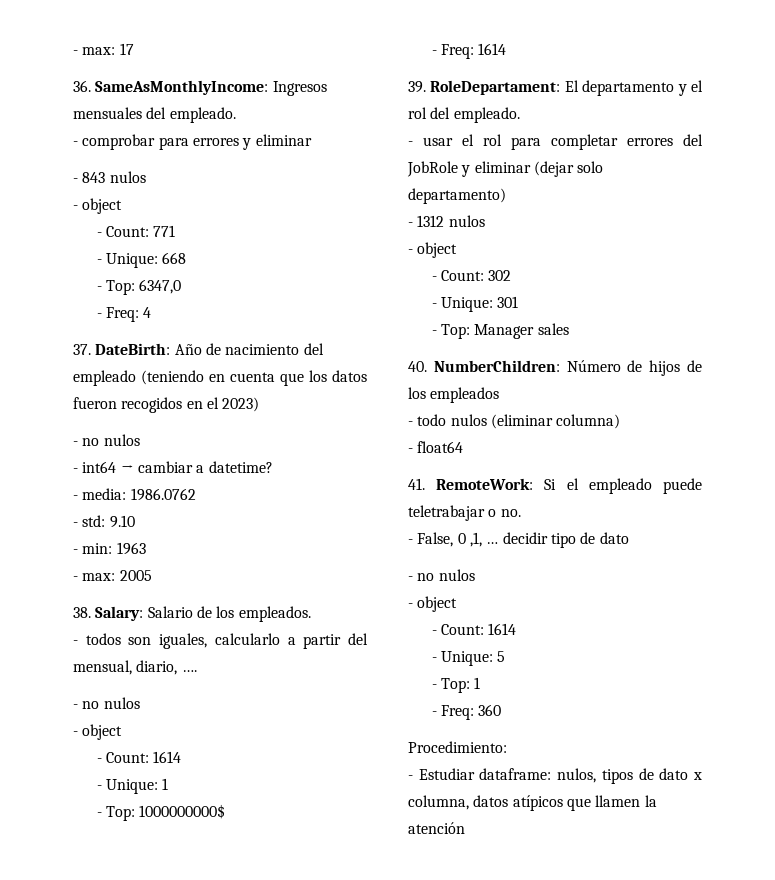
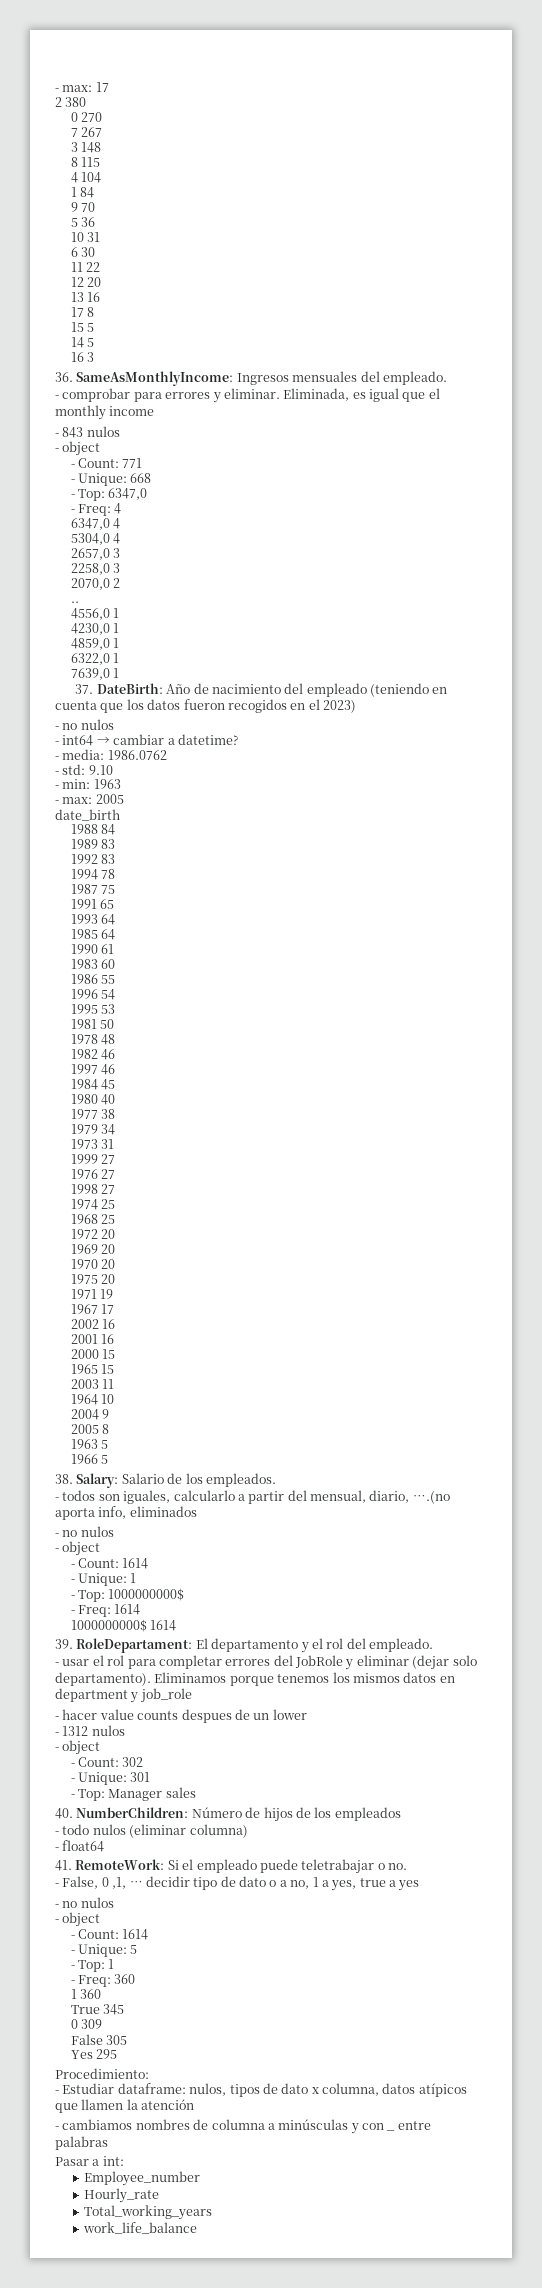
+ 2 380
+ 0 270
+ 7 267
+ 3 148
+ 8 115
+ 4 104
+ 1 84
+ 9 70
+ 5 36
+ 10 31
+ 6 30
+ 11 22
+ 12 20
+ 13 16
+ 17 8
+ 15 5
+ 14 5
+ 16 3
- - comprobar para errores y eliminar
+ - comprobar para errores y eliminar. Eliminada, es igual que el monthly income
+ 6347,0 4
+ 5304,0 4
+ 2657,0 3
+ 2258,0 3
+ 2070,0 2
+ ..
+ 4556,0 1
+ 4230,0 1
+ 4859,0 1
+ 6322,0 1
+ 7639,0 1
+ date_birth
+ 1988 84
+ 1989 83
+ 1992 83
+ 1994 78
+ 1987 75
+ 1991 65
+ 1993 64
+ 1985 64
+ 1990 61
+ 1983 60
+ 1986 55
+ 1996 54
+ 1995 53
+ 1981 50
+ 1978 48
+ 1982 46
+ 1997 46
+ 1984 45
+ 1980 40
+ 1977 38
+ 1979 34
+ 1973 31
+ 1999 27
+ 1976 27
+ 1998 27
+ 1974 25
+ 1968 25
+ 1972 20
+ 1969 20
+ 1970 20
+ 1975 20
+ 1971 19
+ 1967 17
+ 2002 16
+ 2001 16
+ 2000 15
+ 1965 15
+ 2003 11
+ 1964 10
+ 2004 9
+ 2005 8
+ 1963 5
+ 1966 5
- - todos son iguales, calcularlo a partir del mensual, diario, ….
+ - todos son iguales, calcularlo a partir del mensual, diario, ….(no aporta info, eliminados
+ 1000000000$ 1614
- - usar el rol para completar errores del JobRole y eliminar (dejar solo departamento)
+ - usar el rol para completar errores del JobRole y eliminar (dejar solo departamento). Eliminamos porque tenemos los mismos datos en department y job_role
+ - hacer value counts despues de un lower
- - False, 0 ,1, … decidir tipo de dato
+ - False, 0 ,1, … decidir tipo de dato o a no, 1 a yes, true a yes
+ 1 360
+ True 345
+ 0 309
+ False 305
+ Yes 295
+ - cambiamos nombres de columna a minúsculas y con _ entre palabras
+ Pasar a int:
+ Employee_number
+ Hourly_rate
+ Total_working_years
+ work_life_balance

